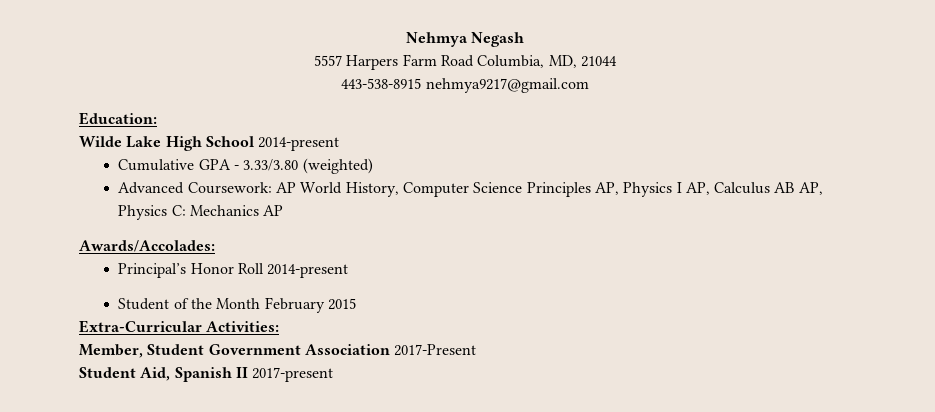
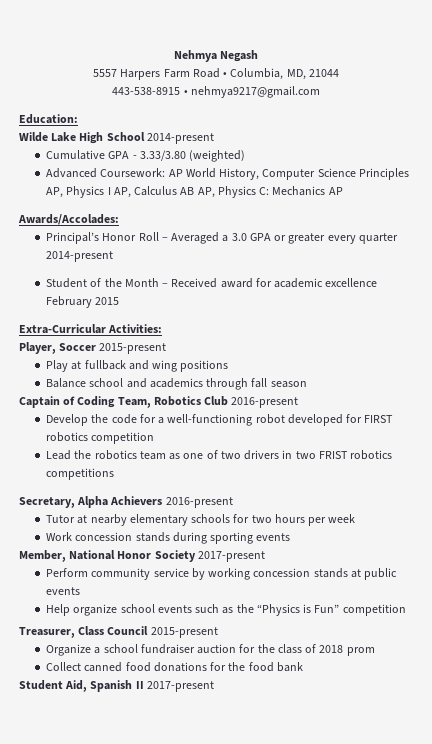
- 5557 Harpers Farm Road Columbia, MD, 21044
+ 5557 Harpers Farm Road • Columbia, MD, 21044
- 443-538-8915 nehmya9217@gmail.com
+ 443-538-8915 • nehmya9217@gmail.com
- Principal’s Honor Roll 2014-present
+ Principal’s Honor Roll – Averaged a 3.0 GPA or greater every quarter 2014-present
- Student of the Month February 2015
+ Student of the Month – Received award for academic excellence February 2015
  Extra-Curricular Activities:
- Member, Student Government Association 2017-Present
+ Player, Soccer 2015-present
+ Play at fullback and wing positions
+ Balance school and academics through fall season
+ Captain of Coding Team, Robotics Club 2016-present
+ Develop the code for a well-functioning robot developed for FIRST robotics competition
+ Lead the robotics team as one of two drivers in two FRIST robotics competitions
+ Secretary, Alpha Achievers 2016-present
+ Tutor at nearby elementary schools for two hours per week
+ Work concession stands during sporting events
+ Member, National Honor Society 2017-present
+ Perform community service by working concession stands at public events
+ Help organize school events such as the “Physics is Fun” competition
+ Treasurer, Class Council 2015-present
+ Organize a school fundraiser auction for the class of 2018 prom
+ Collect canned food donations for the food bank

